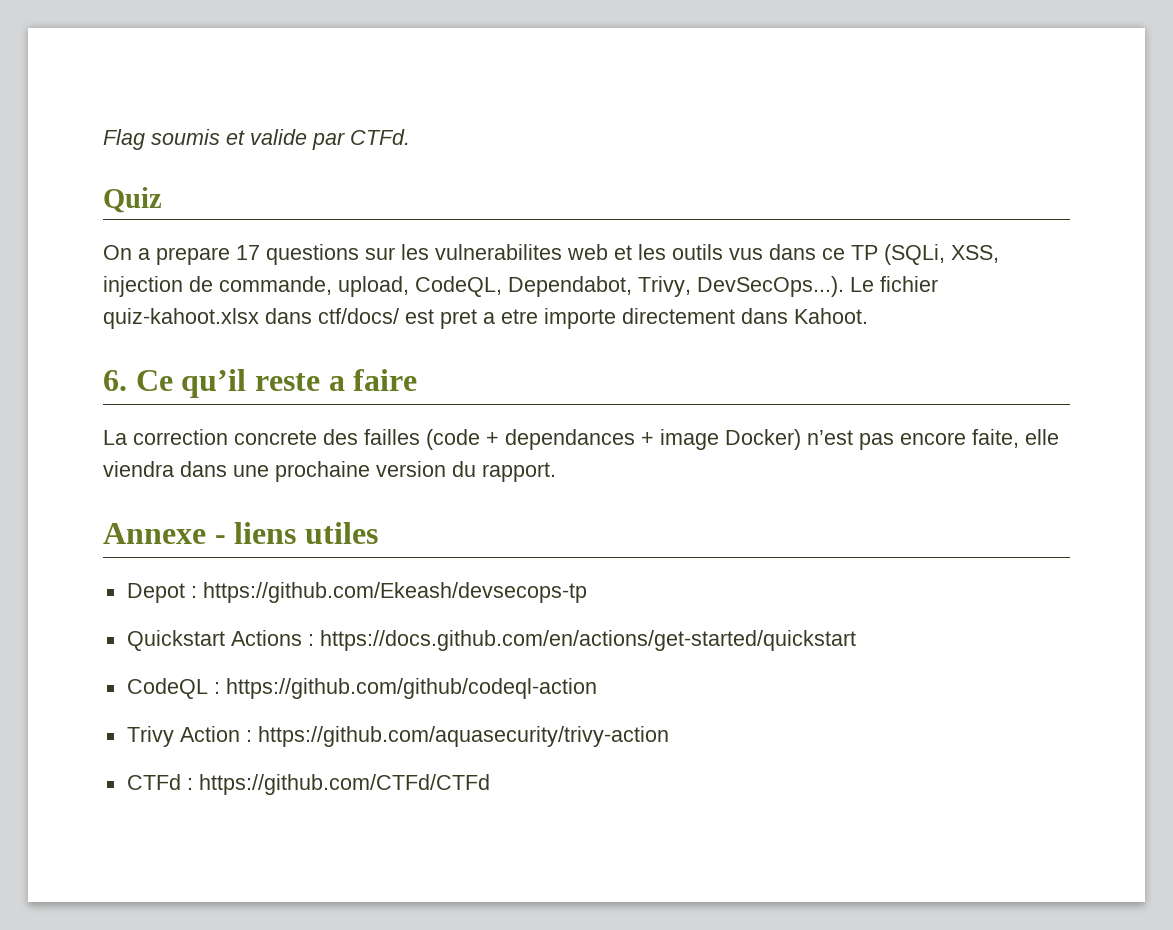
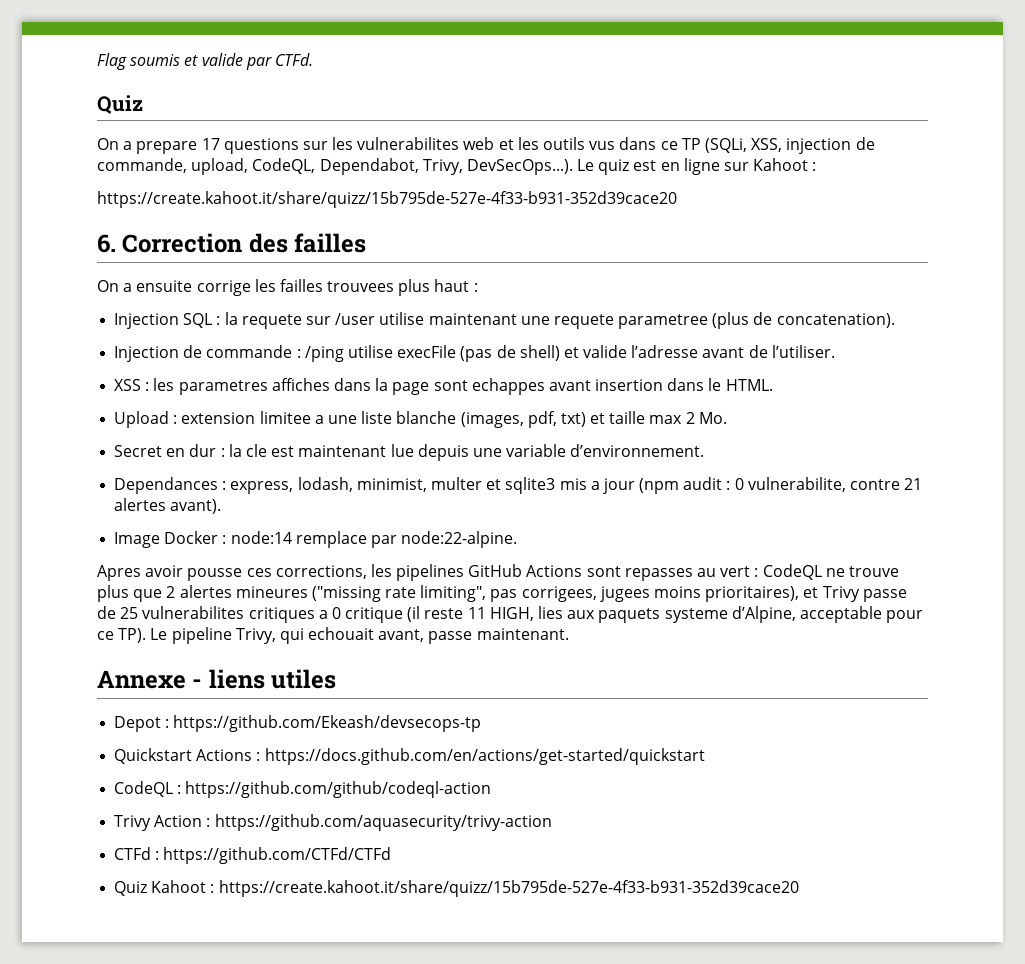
- On a prepare 17 questions sur les vulnerabilites web et les outils vus dans ce TP (SQLi, XSS, injection de commande, upload, CodeQL, Dependabot, Trivy, DevSecOps...). Le fichier quiz-kahoot.xlsx dans ctf/docs/ est pret a etre importe directement dans Kahoot.
- 6. Ce qu’il reste a faire
- La correction concrete des failles (code + dependances + image Docker) n’est pas encore faite, elle viendra dans une prochaine version du rapport.
+ On a prepare 17 questions sur les vulnerabilites web et les outils vus dans ce TP (SQLi, XSS, injection de commande, upload, CodeQL, Dependabot, Trivy, DevSecOps...). Le quiz est en ligne sur Kahoot :
+ https://create.kahoot.it/share/quizz/15b795de-527e-4f33-b931-352d39cace20
+ 6. Correction des failles
+ On a ensuite corrige les failles trouvees plus haut :
+ Injection SQL : la requete sur /user utilise maintenant une requete parametree (plus de concatenation).
+ Injection de commande : /ping utilise execFile (pas de shell) et valide l’adresse avant de l’utiliser.
+ XSS : les parametres affiches dans la page sont echappes avant insertion dans le HTML.
+ Upload : extension limitee a une liste blanche (images, pdf, txt) et taille max 2 Mo.
+ Secret en dur : la cle est maintenant lue depuis une variable d’environnement.
+ Dependances : express, lodash, minimist, multer et sqlite3 mis a jour (npm audit : 0 vulnerabilite, contre 21 alertes avant).
+ Image Docker : node:14 remplace par node:22-alpine.
+ Apres avoir pousse ces corrections, les pipelines GitHub Actions sont repasses au vert : CodeQL ne trouve plus que 2 alertes mineures ("missing rate limiting", pas corrigees, jugees moins prioritaires), et Trivy passe de 25 vulnerabilites critiques a 0 critique (il reste 11 HIGH, lies aux paquets systeme d’Alpine, acceptable pour ce TP). Le pipeline Trivy, qui echouait avant, passe maintenant.
+ Quiz Kahoot : https://create.kahoot.it/share/quizz/15b795de-527e-4f33-b931-352d39cace20

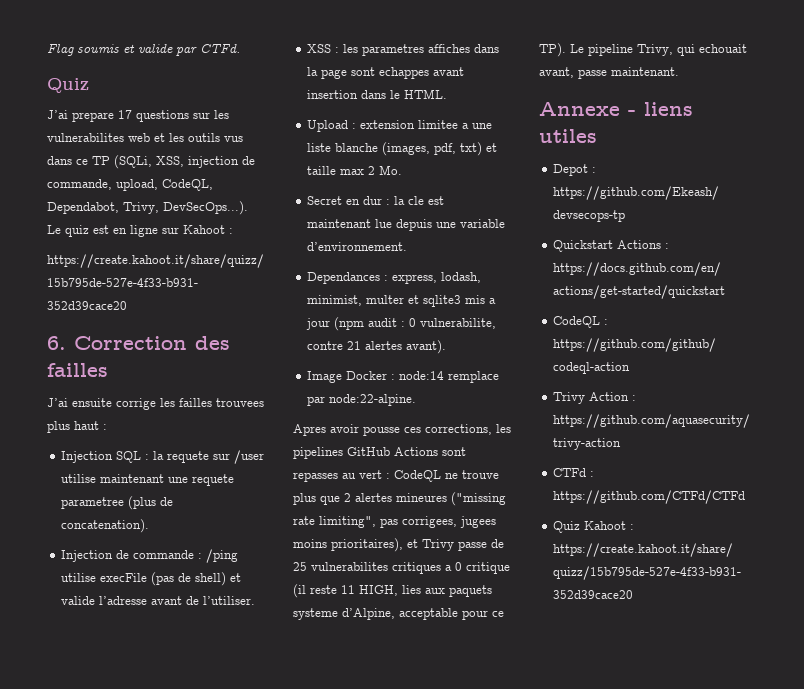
- On a prepare 17 questions sur les vulnerabilites web et les outils vus dans ce TP (SQLi, XSS, injection de commande, upload, CodeQL, Dependabot, Trivy, DevSecOps...). Le quiz est en ligne sur Kahoot :
+ J’ai prepare 17 questions sur les vulnerabilites web et les outils vus dans ce TP (SQLi, XSS, injection de commande, upload, CodeQL, Dependabot, Trivy, DevSecOps...). Le quiz est en ligne sur Kahoot :
- On a ensuite corrige les failles trouvees plus haut :
+ J’ai ensuite corrige les failles trouvees plus haut :

